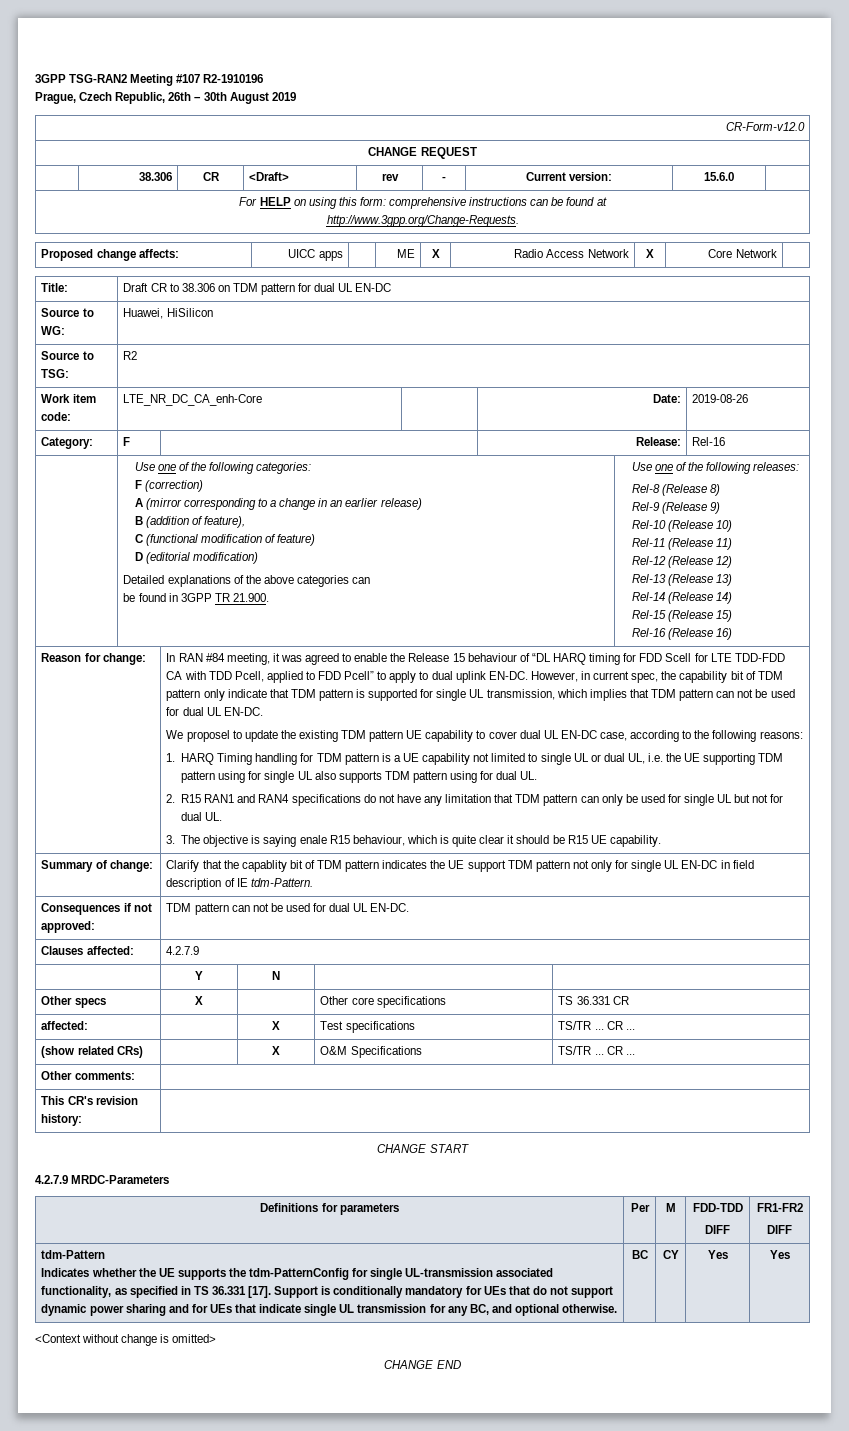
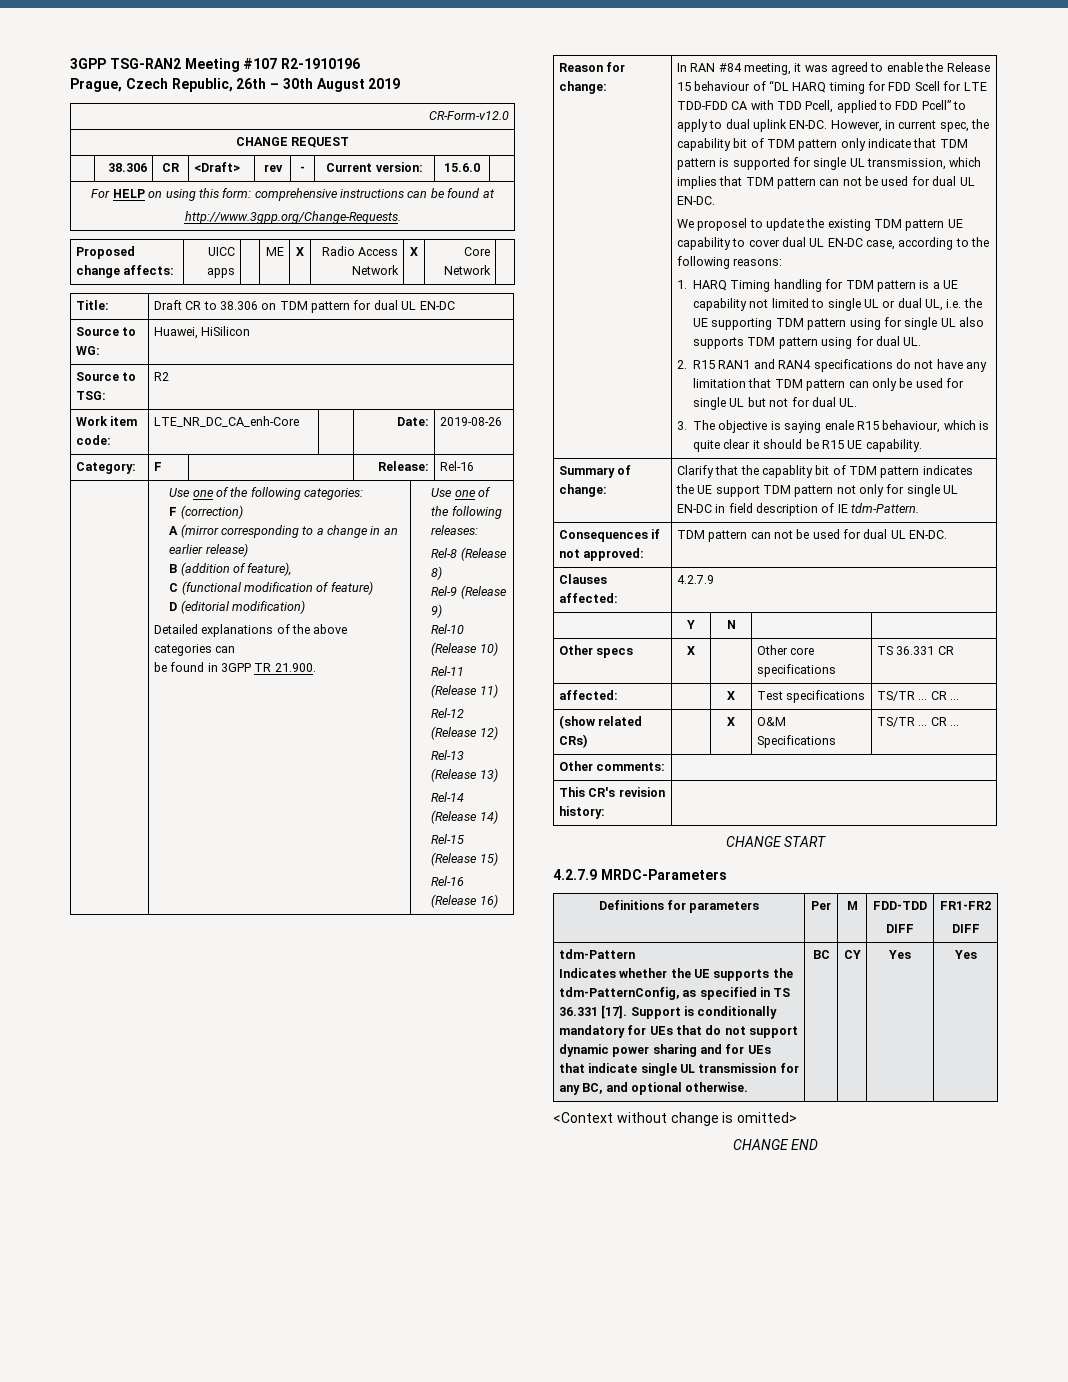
- Indicates whether the UE supports the tdm-PatternConfig for single UL-transmission associated functionality, as specified in TS 36.331 [17].
+ Indicates whether the UE supports the tdm-PatternConfig, as specified in TS 36.331 [17].

